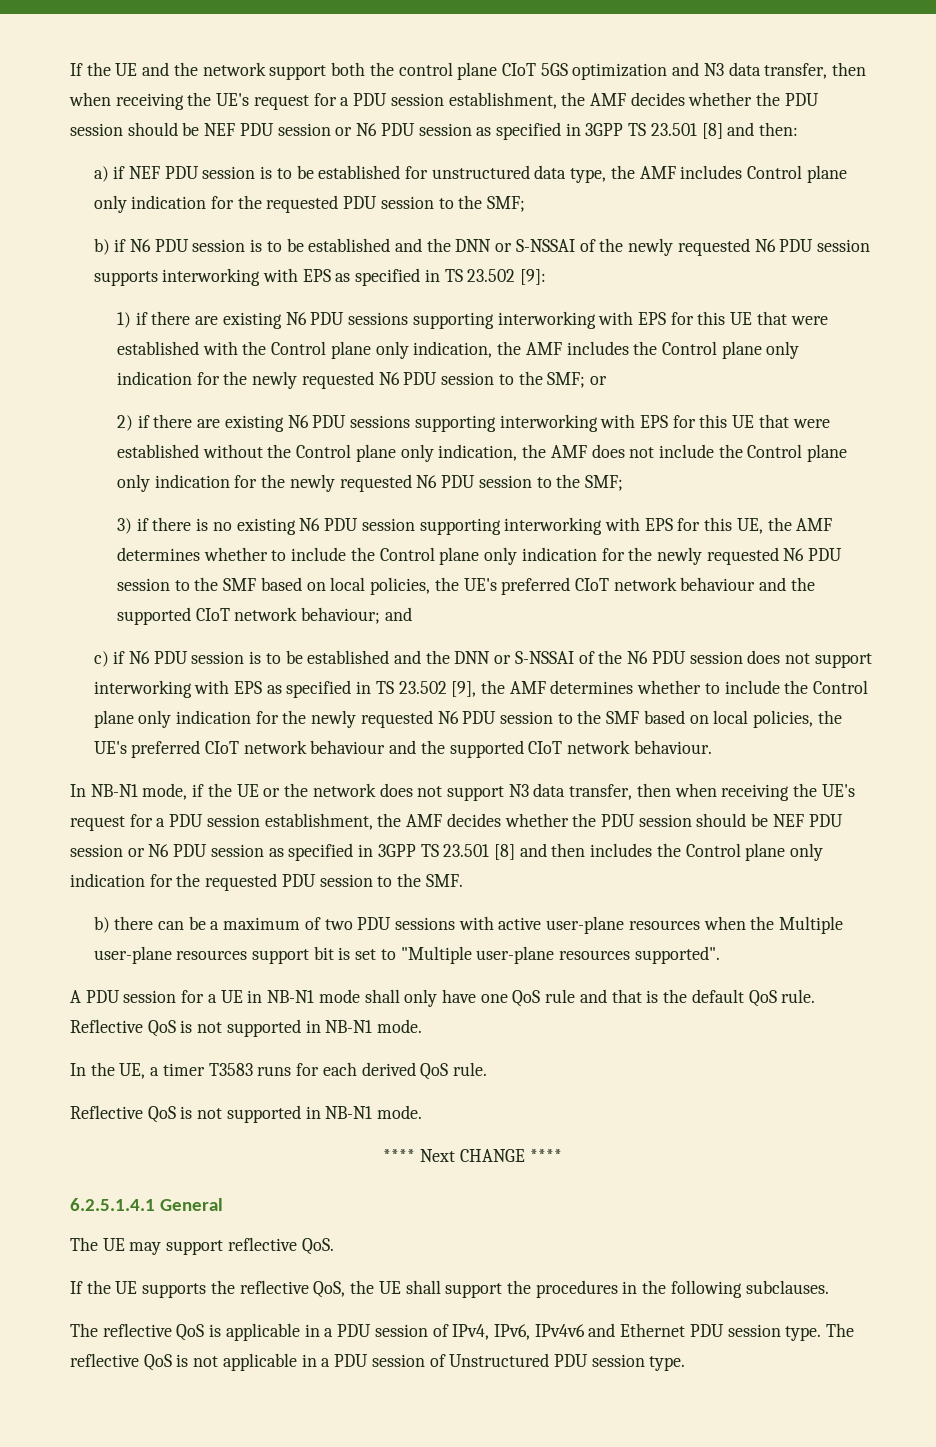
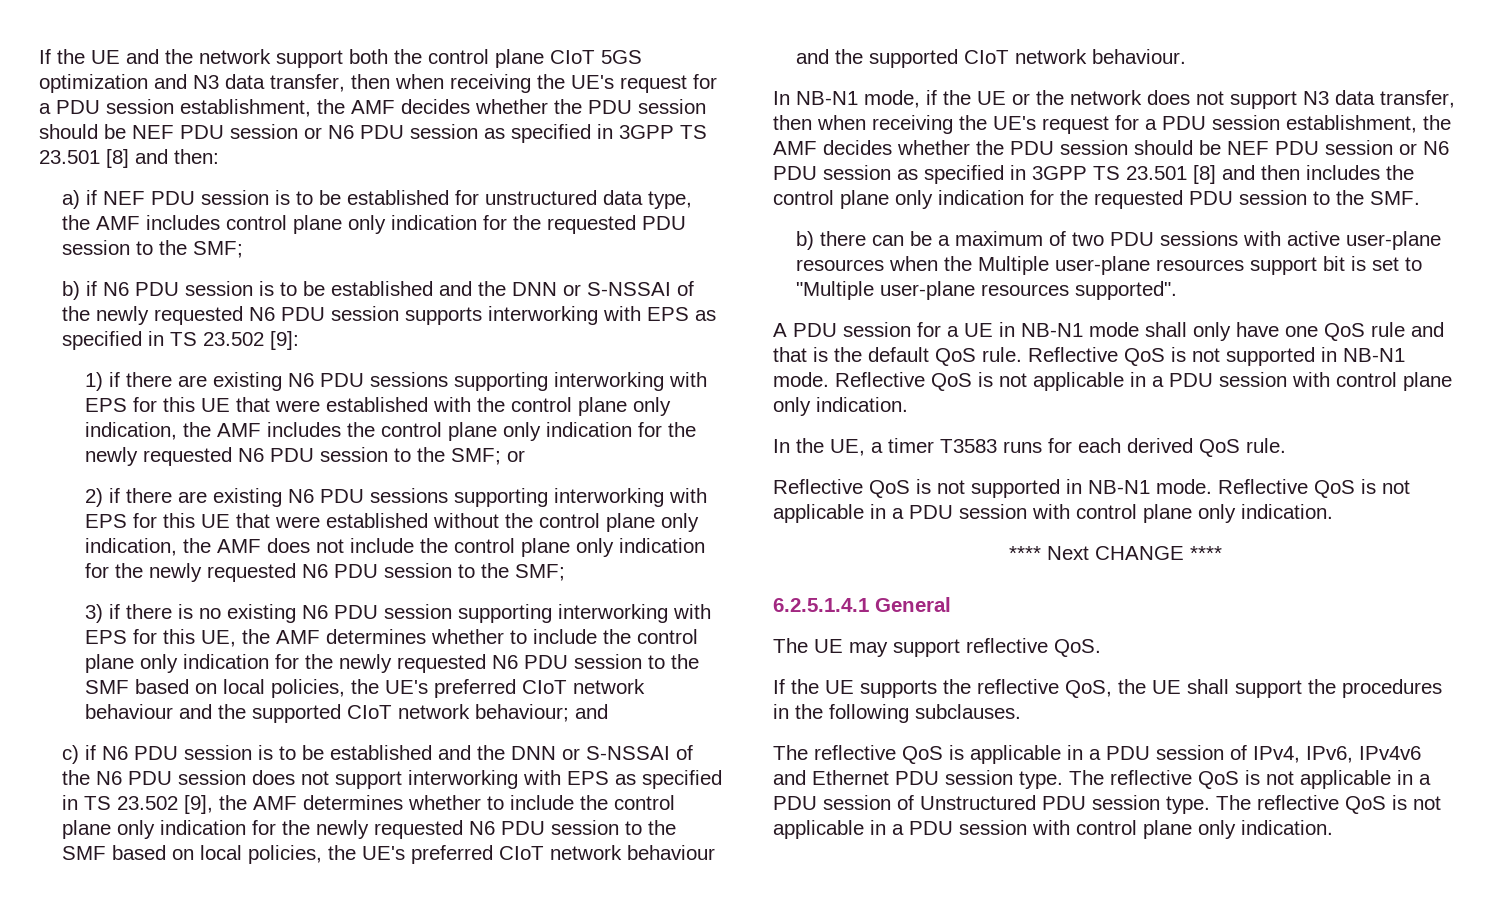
- a) if NEF PDU session is to be established for unstructured data type, the AMF includes Control plane only indication for the requested PDU session to the SMF;
+ a) if NEF PDU session is to be established for unstructured data type, the AMF includes control plane only indication for the requested PDU session to the SMF;
- 1) if there are existing N6 PDU sessions supporting interworking with EPS for this UE that were established with the Control plane only indication, the AMF includes the Control plane only indication for the newly requested N6 PDU session to the SMF; or
+ 1) if there are existing N6 PDU sessions supporting interworking with EPS for this UE that were established with the control plane only indication, the AMF includes the control plane only indication for the newly requested N6 PDU session to the SMF; or
- 2) if there are existing N6 PDU sessions supporting interworking with EPS for this UE that were established without the Control plane only indication, the AMF does not include the Control plane only indication for the newly requested N6 PDU session to the SMF;
+ 2) if there are existing N6 PDU sessions supporting interworking with EPS for this UE that were established without the control plane only indication, the AMF does not include the control plane only indication for the newly requested N6 PDU session to the SMF;
- 3) if there is no existing N6 PDU session supporting interworking with EPS for this UE, the AMF determines whether to include the Control plane only indication for the newly requested N6 PDU session to the SMF based on local policies, the UE's preferred CIoT network behaviour and the supported CIoT network behaviour; and
+ 3) if there is no existing N6 PDU session supporting interworking with EPS for this UE, the AMF determines whether to include the control plane only indication for the newly requested N6 PDU session to the SMF based on local policies, the UE's preferred CIoT network behaviour and the supported CIoT network behaviour; and
- c) if N6 PDU session is to be established and the DNN or S-NSSAI of the N6 PDU session does not support interworking with EPS as specified in TS 23.502 [9], the AMF determines whether to include the Control plane only indication for the newly requested N6 PDU session to the SMF based on local policies, the UE's preferred CIoT network behaviour and the supported CIoT network behaviour.
+ c) if N6 PDU session is to be established and the DNN or S-NSSAI of the N6 PDU session does not support interworking with EPS as specified in TS 23.502 [9], the AMF determines whether to include the control plane only indication for the newly requested N6 PDU session to the SMF based on local policies, the UE's preferred CIoT network behaviour and the supported CIoT network behaviour.
- In NB-N1 mode, if the UE or the network does not support N3 data transfer, then when receiving the UE's request for a PDU session establishment, the AMF decides whether the PDU session should be NEF PDU session or N6 PDU session as specified in 3GPP TS 23.501 [8] and then includes the Control plane only indication for the requested PDU session to the SMF.
+ In NB-N1 mode, if the UE or the network does not support N3 data transfer, then when receiving the UE's request for a PDU session establishment, the AMF decides whether the PDU session should be NEF PDU session or N6 PDU session as specified in 3GPP TS 23.501 [8] and then includes the control plane only indication for the requested PDU session to the SMF.
- A PDU session for a UE in NB-N1 mode shall only have one QoS rule and that is the default QoS rule. Reflective QoS is not supported in NB-N1 mode.
+ A PDU session for a UE in NB-N1 mode shall only have one QoS rule and that is the default QoS rule. Reflective QoS is not supported in NB-N1 mode. Reflective QoS is not applicable in a PDU session with control plane only indication.
  In the UE, a timer T3583 runs for each derived QoS rule.
- Reflective QoS is not supported in NB-N1 mode.
+ Reflective QoS is not supported in NB-N1 mode. Reflective QoS is not applicable in a PDU session with control plane only indication.
+ The reflective QoS is not applicable in a PDU session with control plane only indication.

